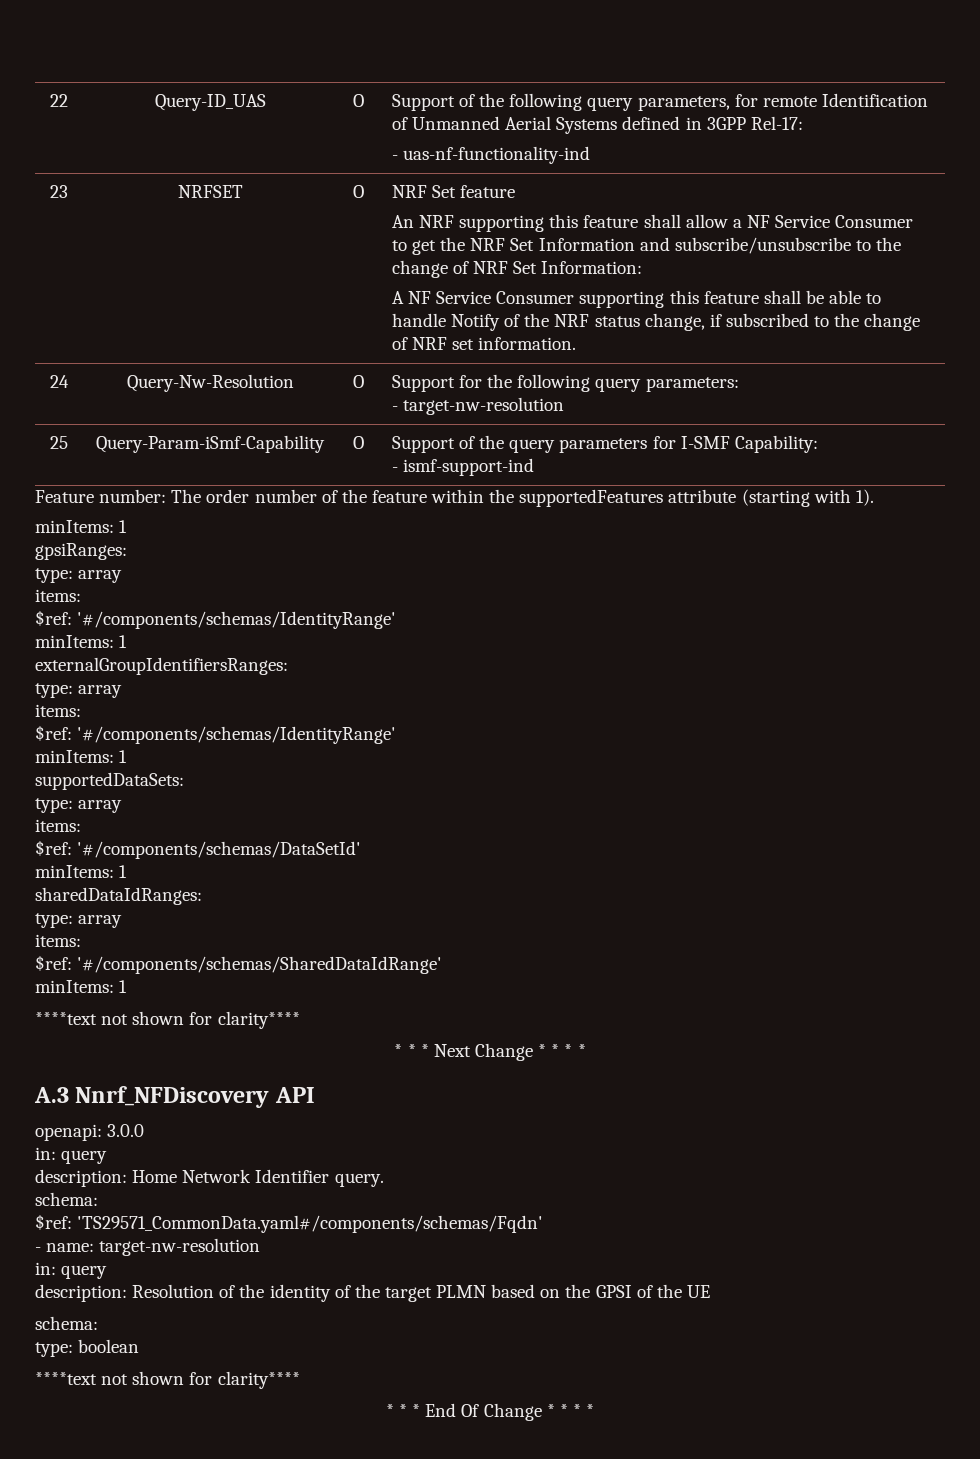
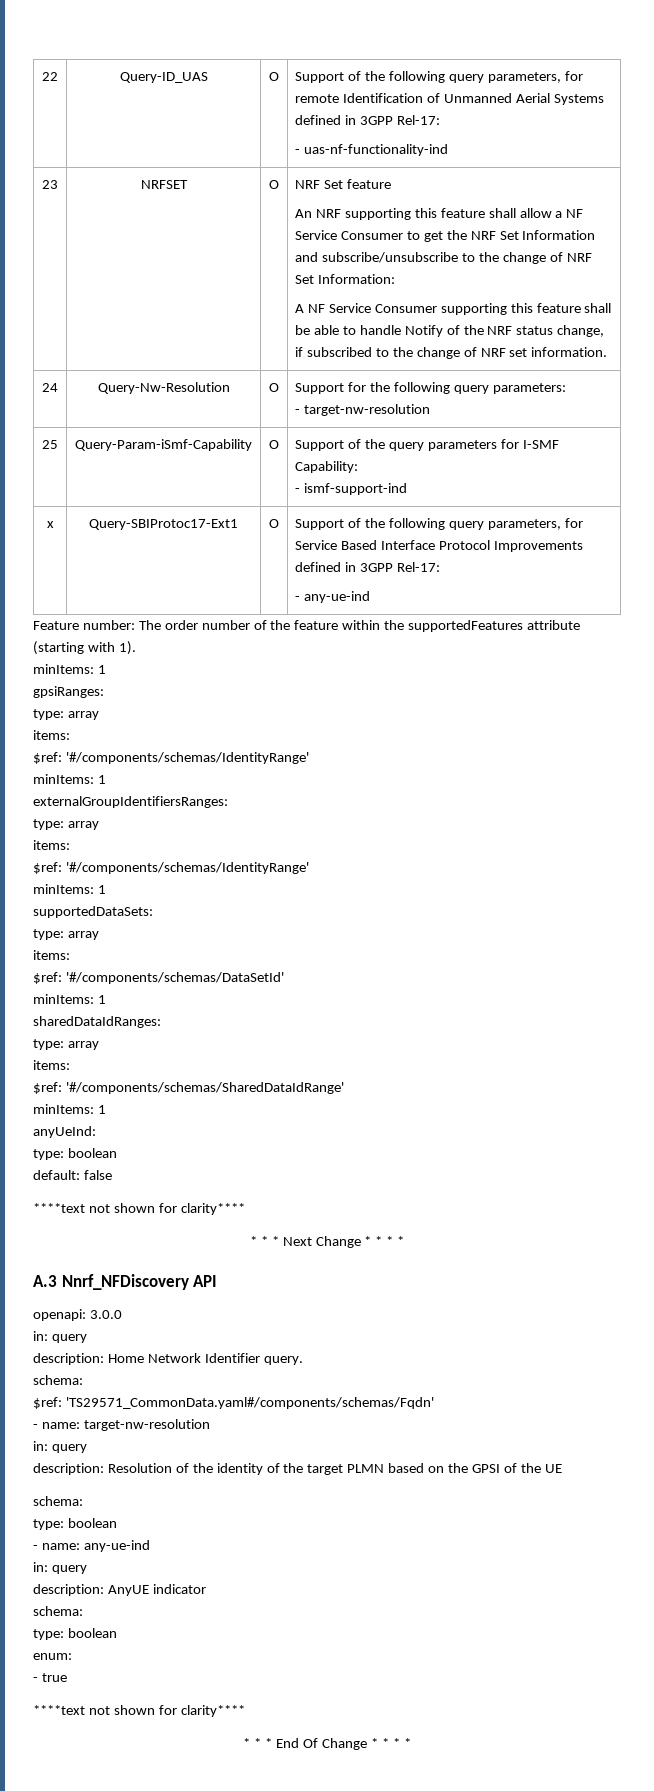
+ x | Query-SBIProtoc17-Ext1 | O | Support of the following query parameters, for Service Based Interface Protocol Improvements defined in 3GPP Rel-17:
+ - any-ue-ind
+ anyUeInd:
+ type: boolean
+ default: false
+ - name: any-ue-ind
+ in: query
+ description: AnyUE indicator
+ schema:
+ type: boolean
+ enum:
+ - true

